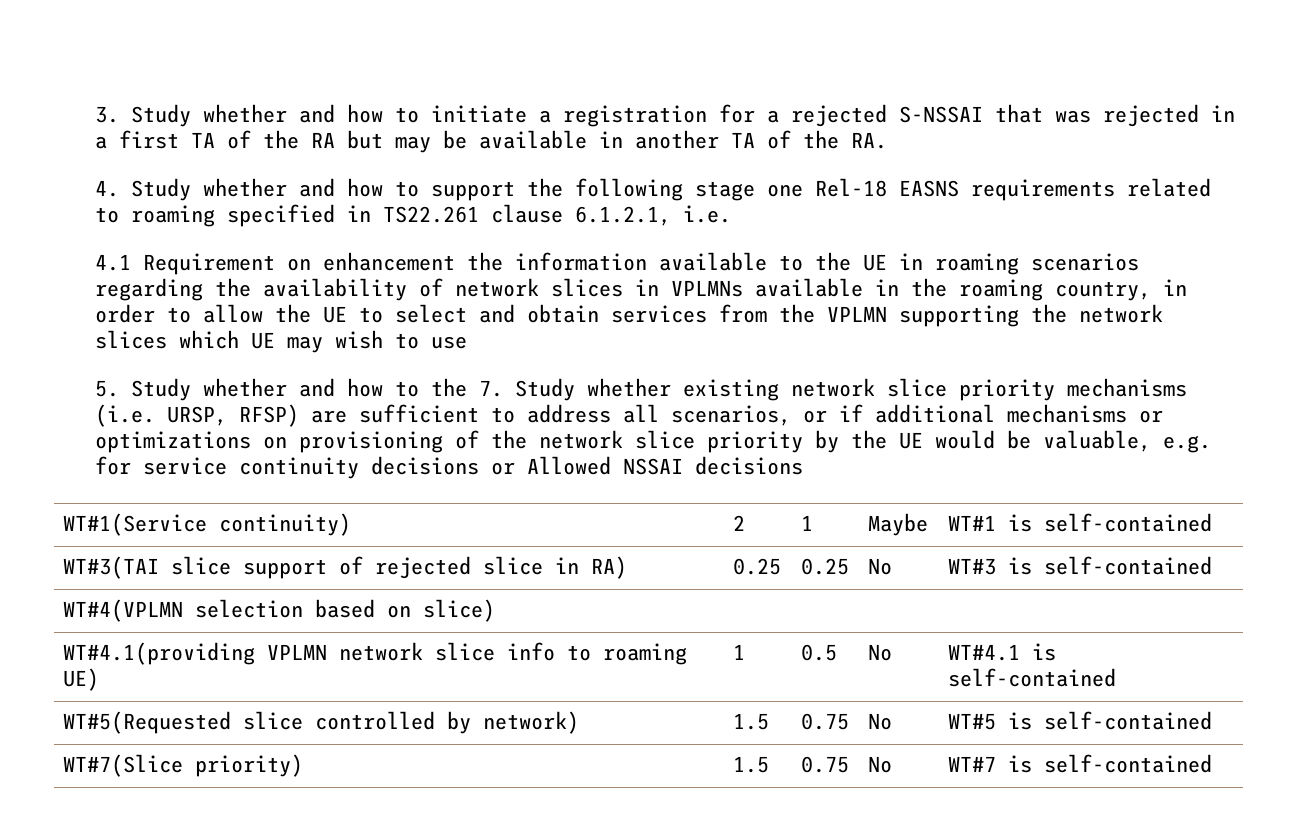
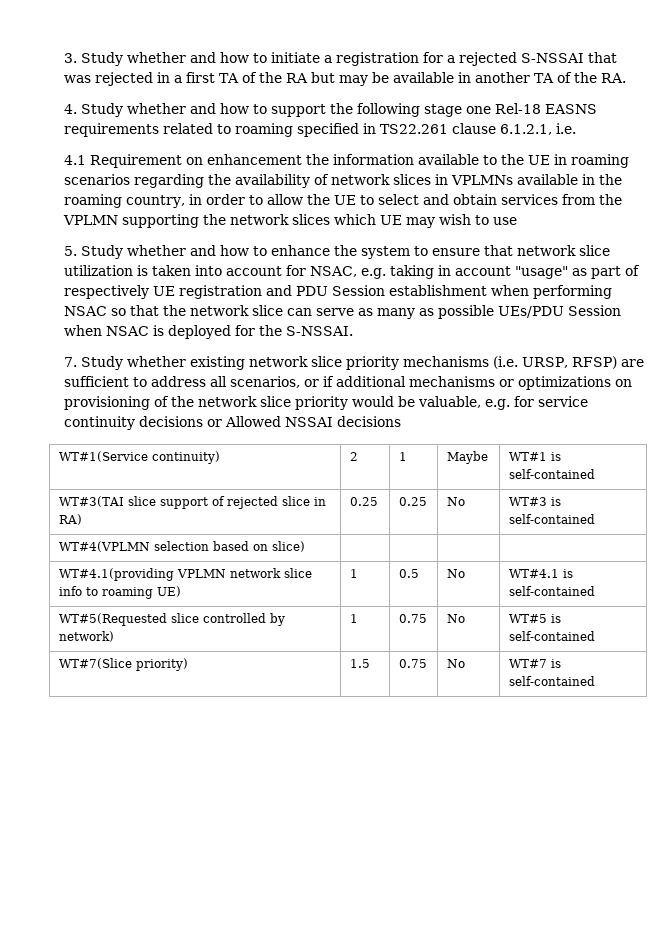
- 5. Study whether and how to the 7. Study whether existing network slice priority mechanisms (i.e. URSP, RFSP) are sufficient to address all scenarios, or if additional mechanisms or optimizations on provisioning of the network slice priority by the UE would be valuable, e.g. for service continuity decisions or Allowed NSSAI decisions
+ 5. Study whether and how to enhance the system to ensure that network slice utilization is taken into account for NSAC, e.g. taking in account "usage" as part of respectively UE registration and PDU Session establishment when performing NSAC so that the network slice can serve as many as possible UEs/PDU Session when NSAC is deployed for the S-NSSAI.
+ 7. Study whether existing network slice priority mechanisms (i.e. URSP, RFSP) are sufficient to address all scenarios, or if additional mechanisms or optimizations on provisioning of the network slice priority would be valuable, e.g. for service continuity decisions or Allowed NSSAI decisions
- WT#5(Requested slice controlled by network) | 1.5 | 0.75 | No | WT#5 is self-contained
+ WT#5(Requested slice controlled by network) | 1 | 0.75 | No | WT#5 is self-contained

